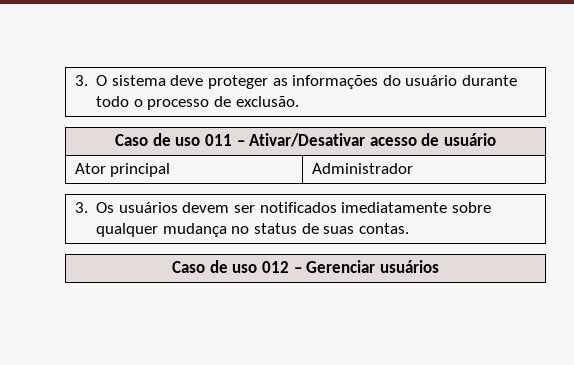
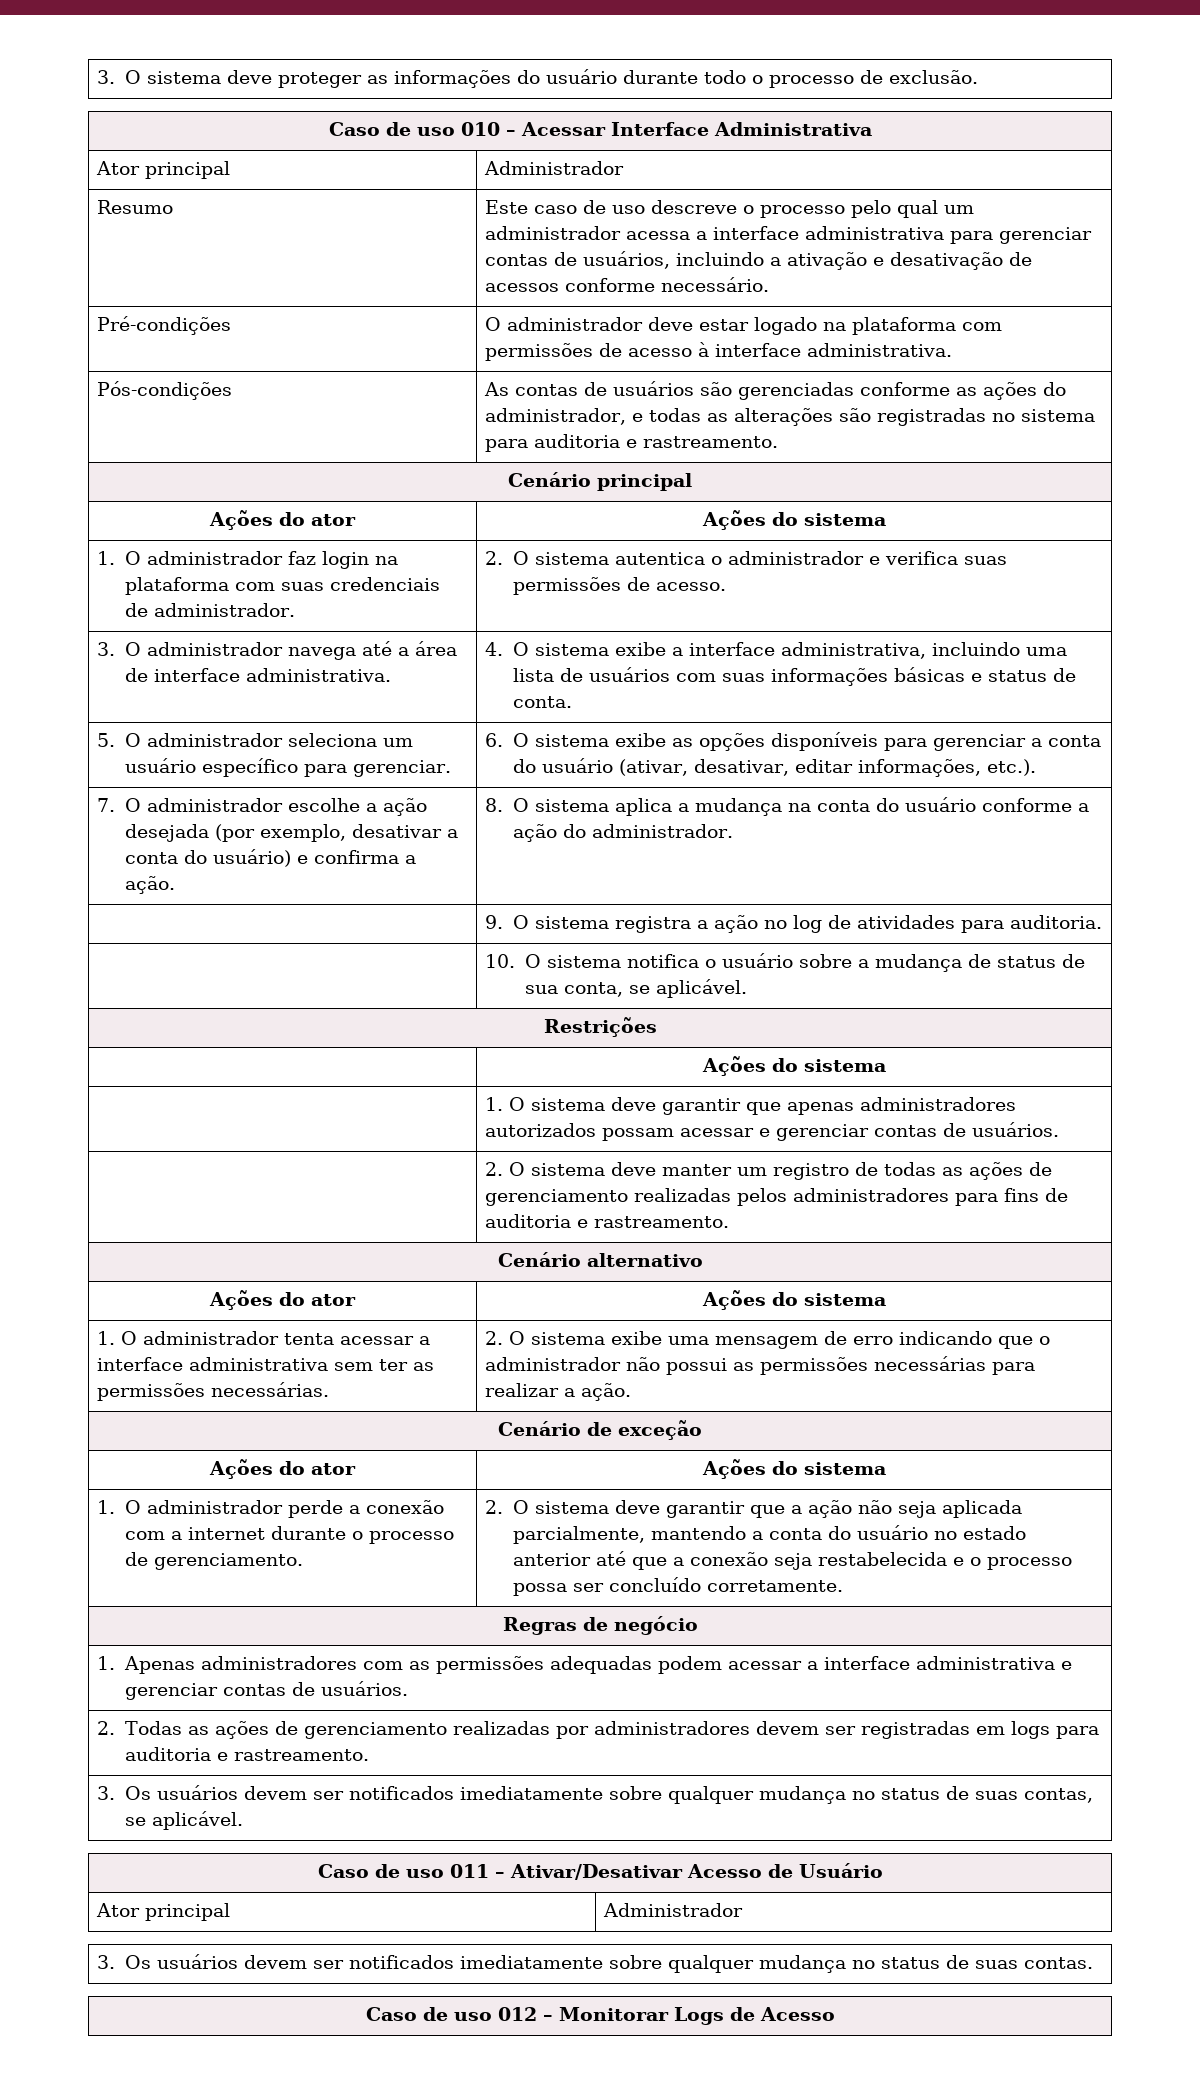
+ Caso de uso 010 – Acessar Interface Administrativa
+ Ator principal | Administrador
+ Resumo | Este caso de uso descreve o processo pelo qual um administrador acessa a interface administrativa para gerenciar contas de usuários, incluindo a ativação e desativação de acessos conforme necessário.
+ Pré-condições | O administrador deve estar logado na plataforma com permissões de acesso à interface administrativa.
+ Pós-condições | As contas de usuários são gerenciadas conforme as ações do administrador, e todas as alterações são registradas no sistema para auditoria e rastreamento.
+ Cenário principal
+ Ações do ator | Ações do sistema
+ 1. O administrador faz login na plataforma com suas credenciais de administrador. | 2. O sistema autentica o administrador e verifica suas permissões de acesso.
+ 3. O administrador navega até a área de interface administrativa. | 4. O sistema exibe a interface administrativa, incluindo uma lista de usuários com suas informações básicas e status de conta.
+ 5. O administrador seleciona um usuário específico para gerenciar. | 6. O sistema exibe as opções disponíveis para gerenciar a conta do usuário (ativar, desativar, editar informações, etc.).
+ 7. O administrador escolhe a ação desejada (por exemplo, desativar a conta do usuário) e confirma a ação. | 8. O sistema aplica a mudança na conta do usuário conforme a ação do administrador.
+ | 9. O sistema registra a ação no log de atividades para auditoria.
+ | 10. O sistema notifica o usuário sobre a mudança de status de sua conta, se aplicável.
+ Restrições
+ | Ações do sistema
+ | 1. O sistema deve garantir que apenas administradores autorizados possam acessar e gerenciar contas de usuários.
+ | 2. O sistema deve manter um registro de todas as ações de gerenciamento realizadas pelos administradores para fins de auditoria e rastreamento.
+ Cenário alternativo
+ Ações do ator | Ações do sistema
+ 1. O administrador tenta acessar a interface administrativa sem ter as permissões necessárias. | 2. O sistema exibe uma mensagem de erro indicando que o administrador não possui as permissões necessárias para realizar a ação.
+ Cenário de exceção
+ Ações do ator | Ações do sistema
+ 1. O administrador perde a conexão com a internet durante o processo de gerenciamento. | 2. O sistema deve garantir que a ação não seja aplicada parcialmente, mantendo a conta do usuário no estado anterior até que a conexão seja restabelecida e o processo possa ser concluído corretamente.
+ Regras de negócio
+ 1. Apenas administradores com as permissões adequadas podem acessar a interface administrativa e gerenciar contas de usuários.
+ 2. Todas as ações de gerenciamento realizadas por administradores devem ser registradas em logs para auditoria e rastreamento.
+ 3. Os usuários devem ser notificados imediatamente sobre qualquer mudança no status de suas contas, se aplicável.
- Caso de uso 011 – Ativar/Desativar acesso de usuário
+ Caso de uso 011 – Ativar/Desativar Acesso de Usuário
- Caso de uso 012 – Gerenciar usuários
+ Caso de uso 012 – Monitorar Logs de Acesso

